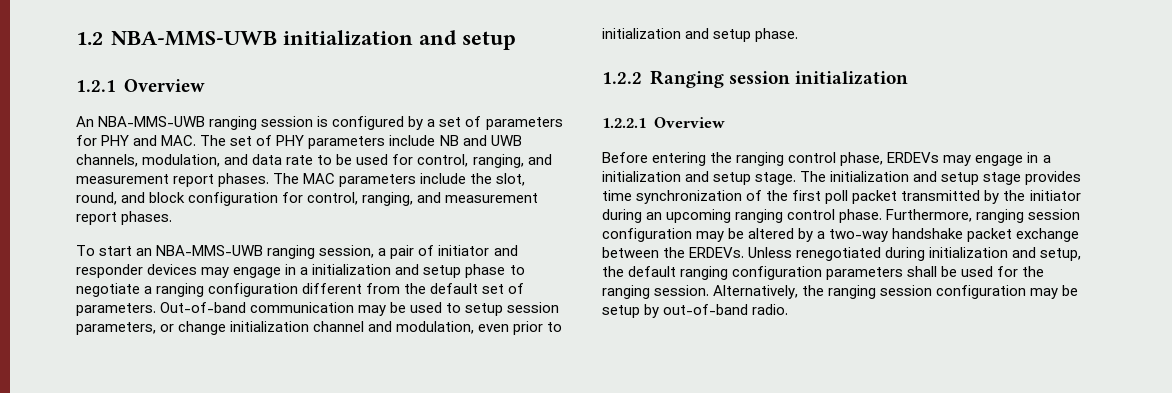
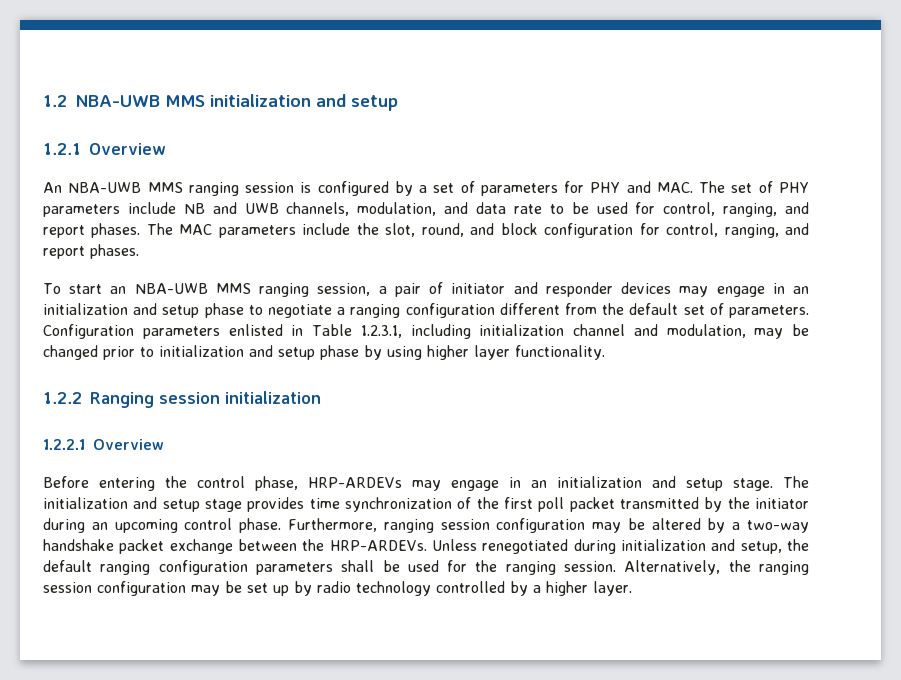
- 1.2 NBA-MMS-UWB initialization and setup
+ 1.2 NBA-UWB MMS initialization and setup
- An NBA-MMS-UWB ranging session is configured by a set of parameters for PHY and MAC. The set of PHY parameters include NB and UWB channels, modulation, and data rate to be used for control, ranging, and measurement report phases.
+ An NBA-UWB MMS ranging session is configured by a set of parameters for PHY and MAC. The set of PHY parameters include NB and UWB channels, modulation, and data rate to be used for control, ranging, and report phases.
- The MAC parameters include the slot, round, and block configuration for control, ranging, and measurement report phases.
+ The MAC parameters include the slot, round, and block configuration for control, ranging, and report phases.
- To start an NBA-MMS-UWB ranging session, a pair of initiator and responder devices may engage in a initialization and setup phase to negotiate a ranging configuration different from the default set of parameters.
+ To start an NBA-UWB MMS ranging session, a pair of initiator and responder devices may engage in an initialization and setup phase to negotiate a ranging configuration different from the default set of parameters.
- Out-of-band communication may be used to setup session parameters, or change initialization channel and modulation, even prior to initialization and setup phase.
+ Configuration parameters enlisted in Table 1.2.3.1, including initialization channel and modulation, may be changed prior to initialization and setup phase by using higher layer functionality.
- Before entering the ranging control phase, ERDEVs may engage in a initialization and setup stage.
+ Before entering the control phase, HRP-ARDEVs may engage in an initialization and setup stage.
- The initialization and setup stage provides time synchronization of the first poll packet transmitted by the initiator during an upcoming ranging control phase.
+ The initialization and setup stage provides time synchronization of the first poll packet transmitted by the initiator during an upcoming control phase.
- Furthermore, ranging session configuration may be altered by a two-way handshake packet exchange between the ERDEVs.
+ Furthermore, ranging session configuration may be altered by a two-way handshake packet exchange between the HRP-ARDEVs.
- Alternatively, the ranging session configuration may be setup by out-of-band radio.
+ Alternatively, the ranging session configuration may be set up by radio technology controlled by a higher layer.

